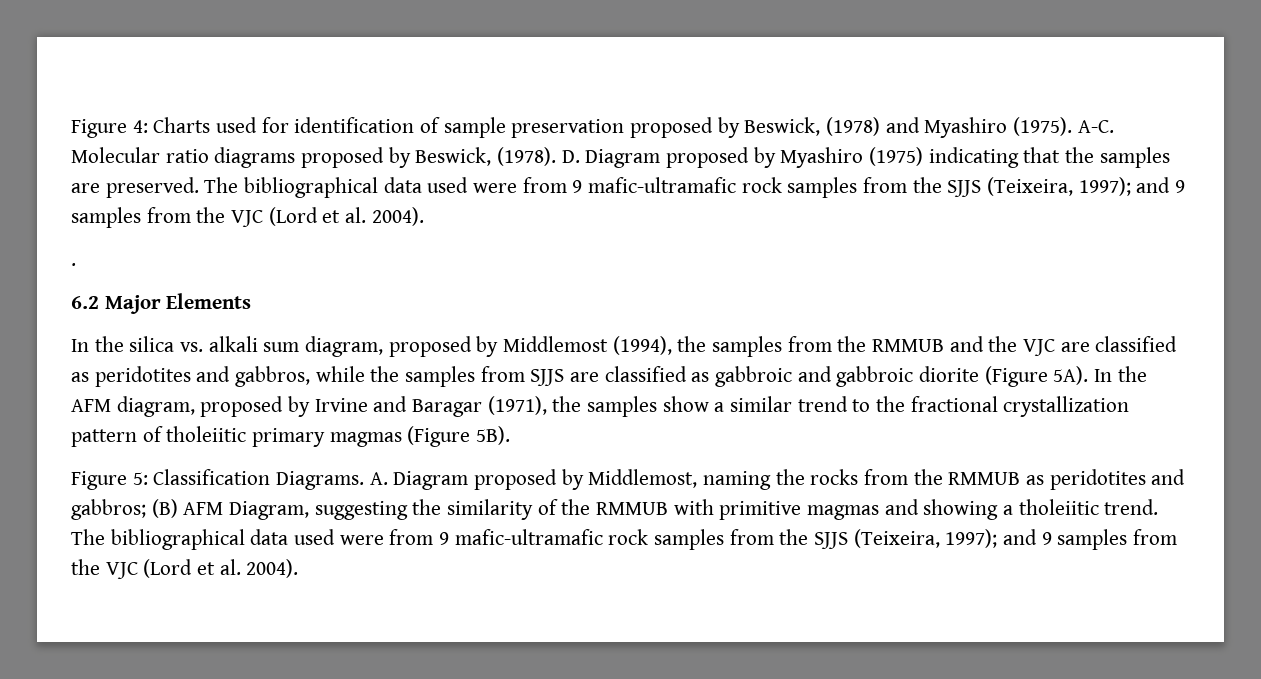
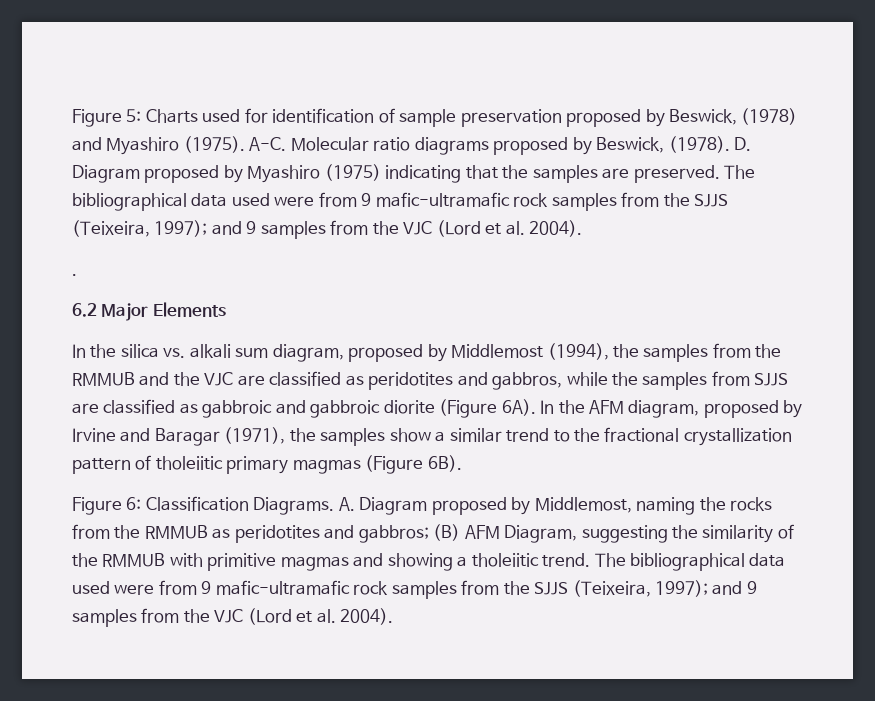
- Figure 4: Charts used for identification of sample preservation proposed by Beswick, (1978) and Myashiro (1975).
+ Figure 5: Charts used for identification of sample preservation proposed by Beswick, (1978) and Myashiro (1975).
- In the silica vs. alkali sum diagram, proposed by Middlemost (1994), the samples from the RMMUB and the VJC are classified as peridotites and gabbros, while the samples from SJJS are classified as gabbroic and gabbroic diorite (Figure 5A).
+ In the silica vs. alkali sum diagram, proposed by Middlemost (1994), the samples from the RMMUB and the VJC are classified as peridotites and gabbros, while the samples from SJJS are classified as gabbroic and gabbroic diorite (Figure 6A).
- In the AFM diagram, proposed by Irvine and Baragar (1971), the samples show a similar trend to the fractional crystallization pattern of tholeiitic primary magmas (Figure 5B).
- Figure 5: Classification Diagrams.
+ In the AFM diagram, proposed by Irvine and Baragar (1971), the samples show a similar trend to the fractional crystallization pattern of tholeiitic primary magmas (Figure 6B).
+ Figure 6: Classification Diagrams.

